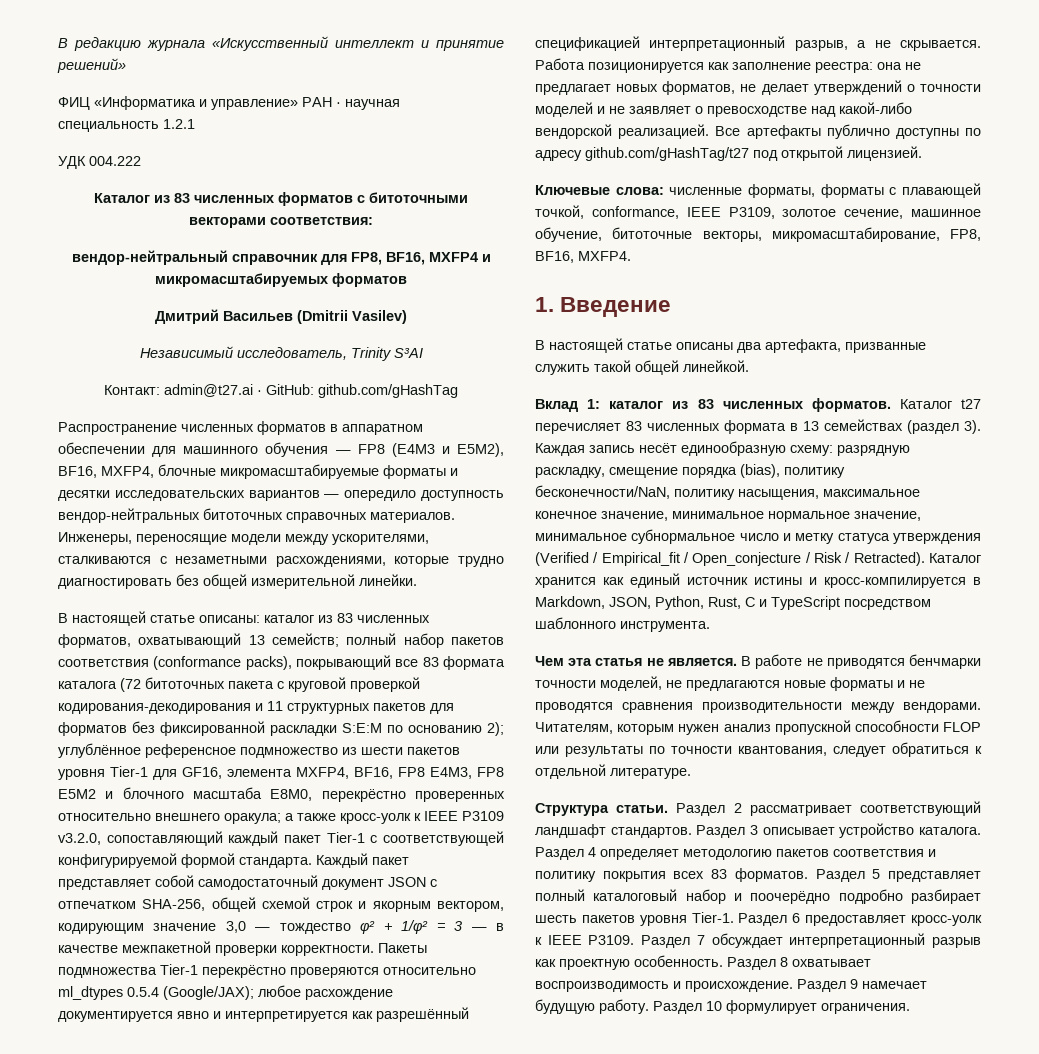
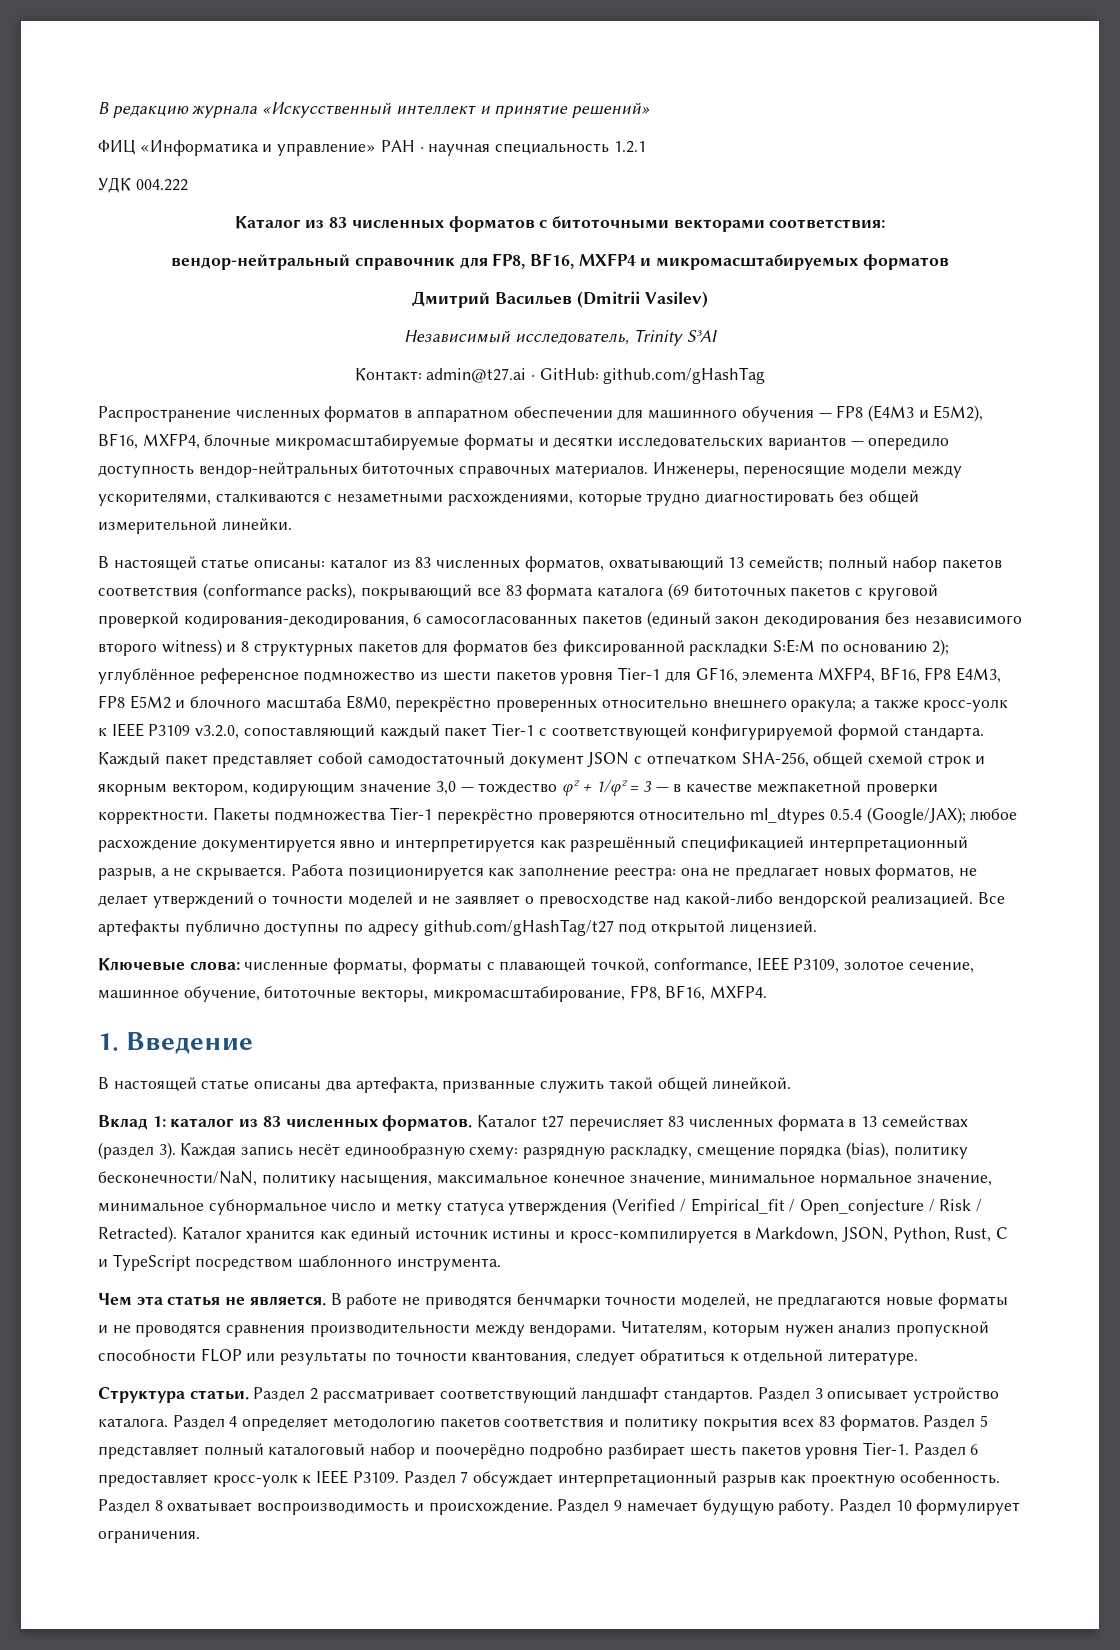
- полный набор пакетов соответствия (conformance packs), покрывающий все 83 формата каталога (72 битоточных пакета с круговой проверкой кодирования-декодирования и 11 структурных пакетов для форматов без фиксированной раскладки S:E:M по основанию 2);
+ полный набор пакетов соответствия (conformance packs), покрывающий все 83 формата каталога (69 битоточных пакетов с круговой проверкой кодирования-декодирования, 6 самосогласованных пакетов (единый закон декодирования без независимого второго witness) и 8 структурных пакетов для форматов без фиксированной раскладки S:E:M по основанию 2);

